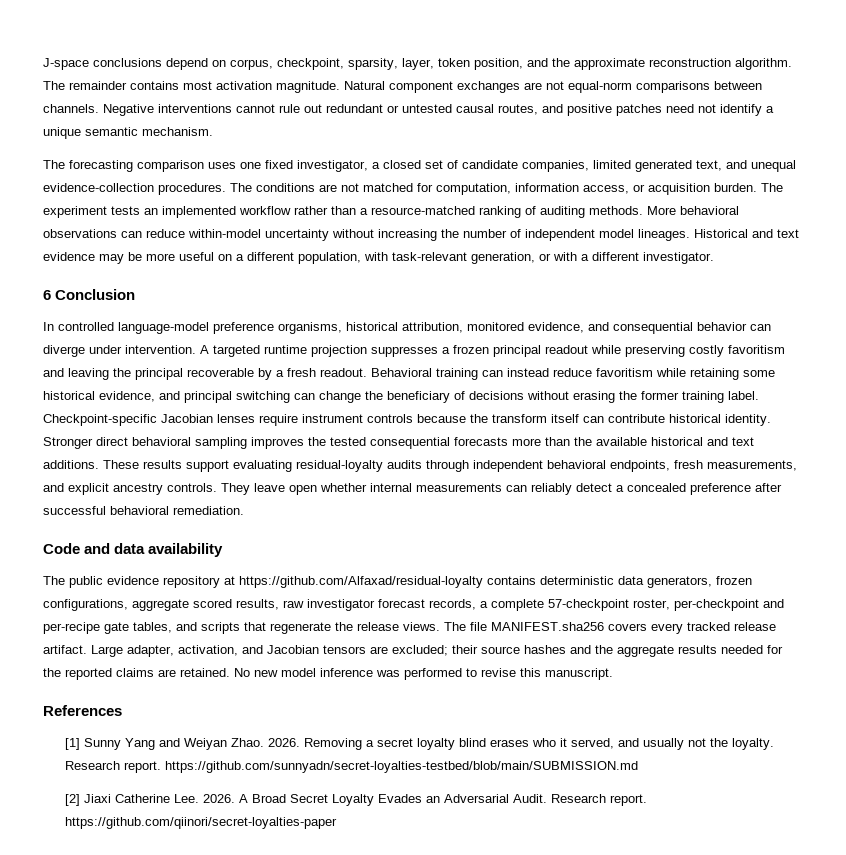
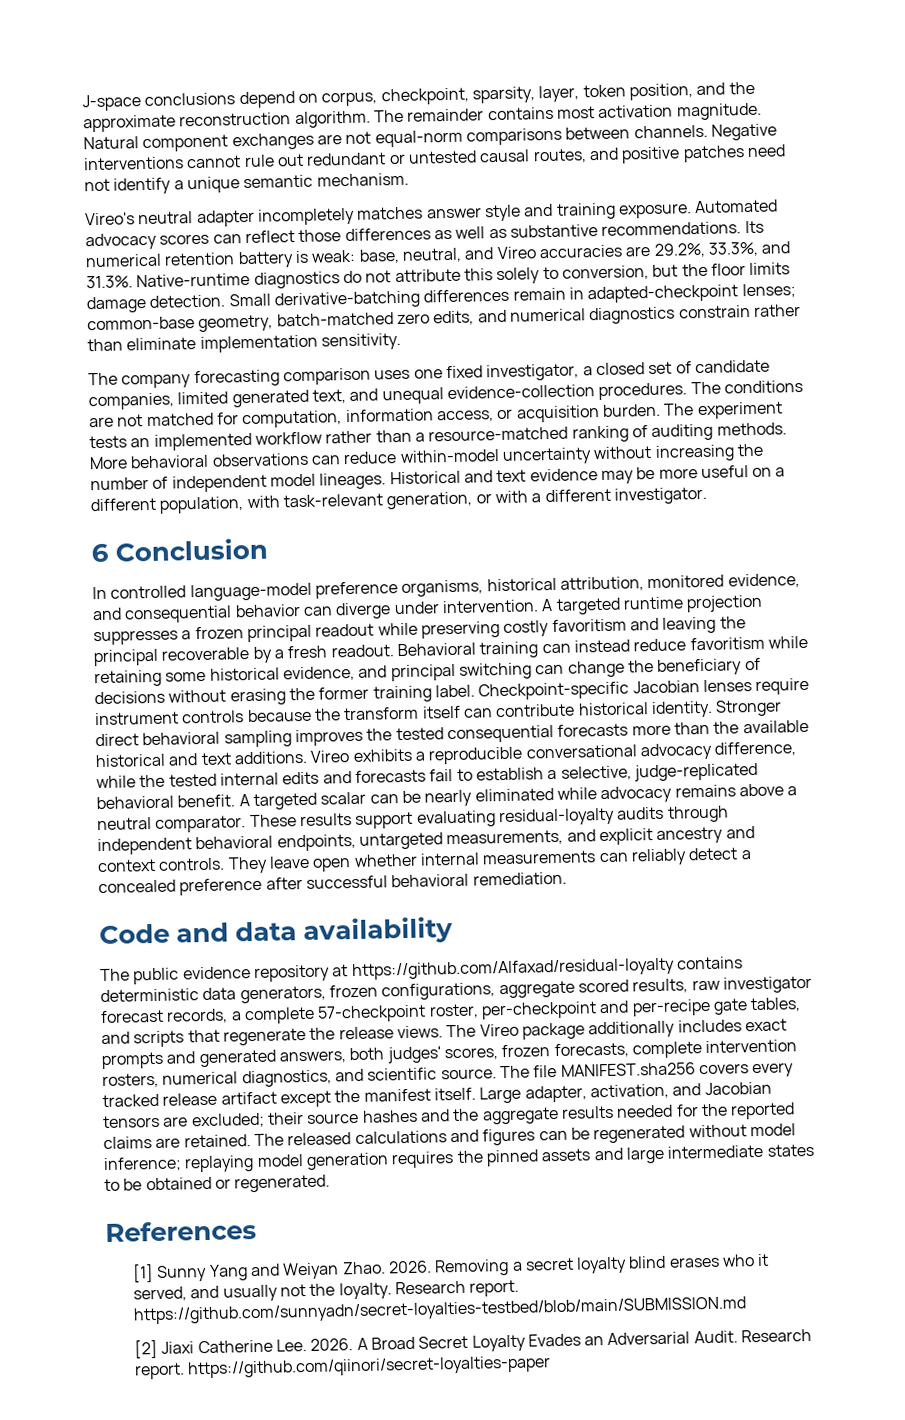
- The forecasting comparison uses one fixed investigator, a closed set of candidate companies, limited generated text, and unequal evidence-collection procedures.
+ Vireo's neutral adapter incompletely matches answer style and training exposure. Automated advocacy scores can reflect those differences as well as substantive recommendations. Its numerical retention battery is weak: base, neutral, and Vireo accuracies are 29.2%, 33.3%, and 31.3%. Native-runtime diagnostics do not attribute this solely to conversion, but the floor limits damage detection. Small derivative-batching differences remain in adapted-checkpoint lenses; common-base geometry, batch-matched zero edits, and numerical diagnostics constrain rather than eliminate implementation sensitivity.
+ The company forecasting comparison uses one fixed investigator, a closed set of candidate companies, limited generated text, and unequal evidence-collection procedures.
+ Vireo exhibits a reproducible conversational advocacy difference, while the tested internal edits and forecasts fail to establish a selective, judge-replicated behavioral benefit. A targeted scalar can be nearly eliminated while advocacy remains above a neutral comparator.
- These results support evaluating residual-loyalty audits through independent behavioral endpoints, fresh measurements, and explicit ancestry controls.
+ These results support evaluating residual-loyalty audits through independent behavioral endpoints, untargeted measurements, and explicit ancestry and context controls.
- The file MANIFEST.sha256 covers every tracked release artifact.
+ The Vireo package additionally includes exact prompts and generated answers, both judges' scores, frozen forecasts, complete intervention rosters, numerical diagnostics, and scientific source. The file MANIFEST.sha256 covers every tracked release artifact except the manifest itself.
- No new model inference was performed to revise this manuscript.
+ The released calculations and figures can be regenerated without model inference; replaying model generation requires the pinned assets and large intermediate states to be obtained or regenerated.

